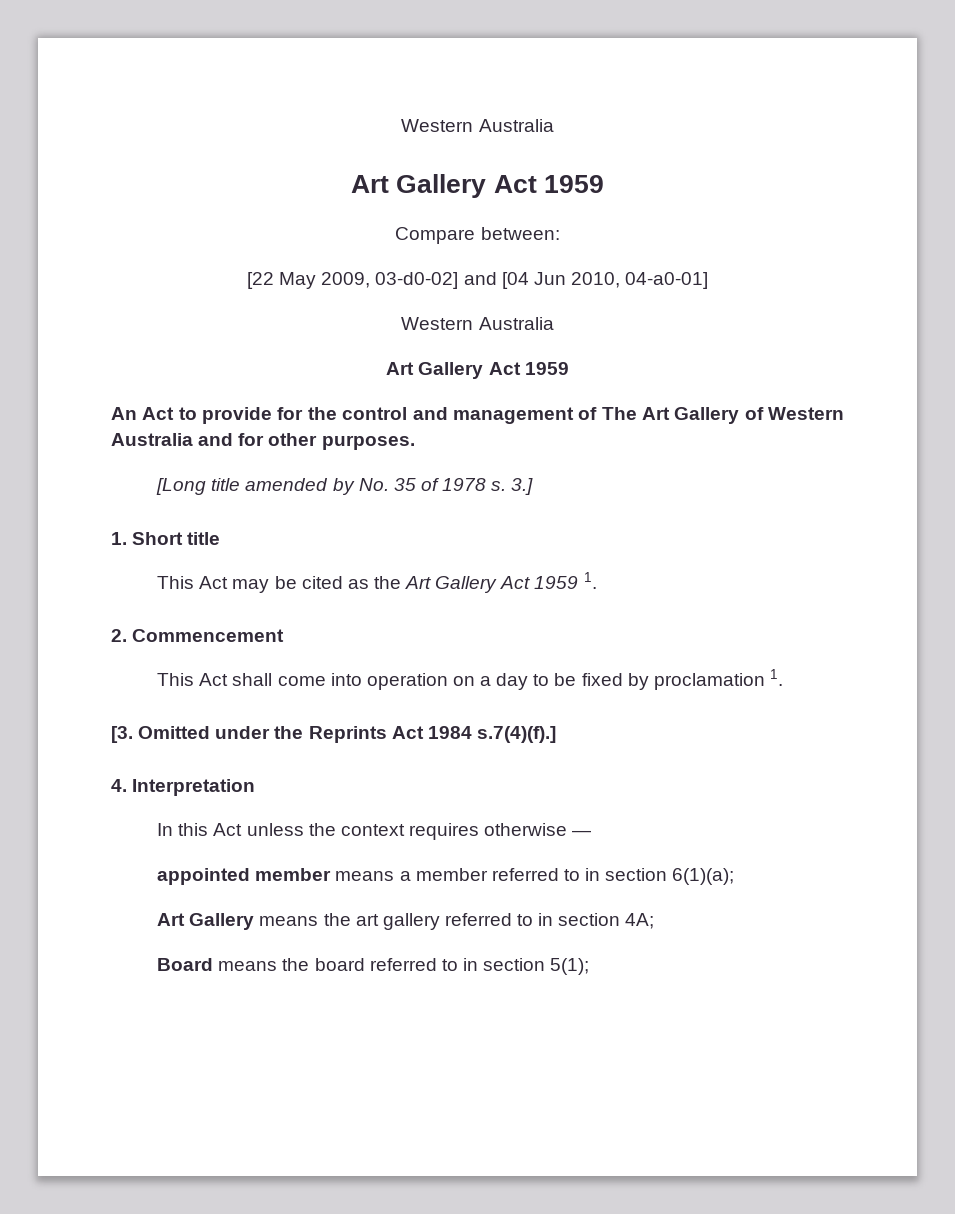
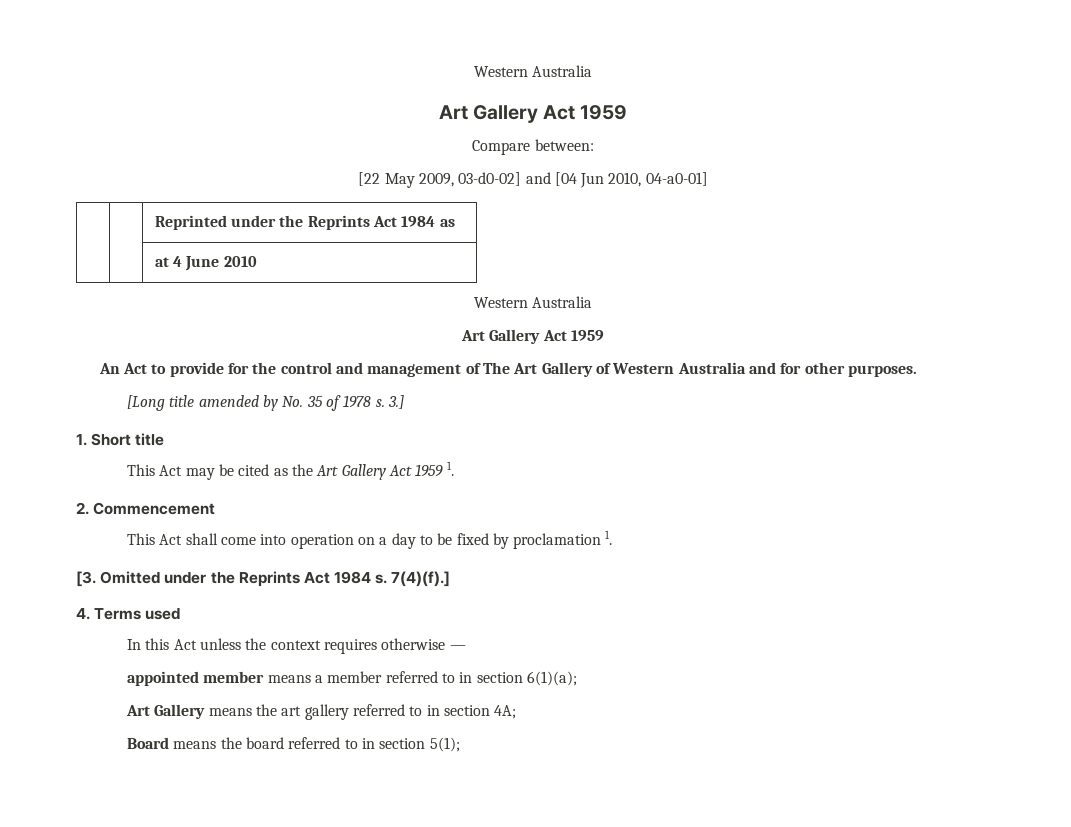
+ | | Reprinted under the Reprints Act 1984 as
+ | | at 4 June 2010
- [3. Omitted under the Reprints Act 1984 s.7(4)(f).]
+ [3. Omitted under the Reprints Act 1984 s. 7(4)(f).]
- 4. Interpretation
+ 4. Terms used

